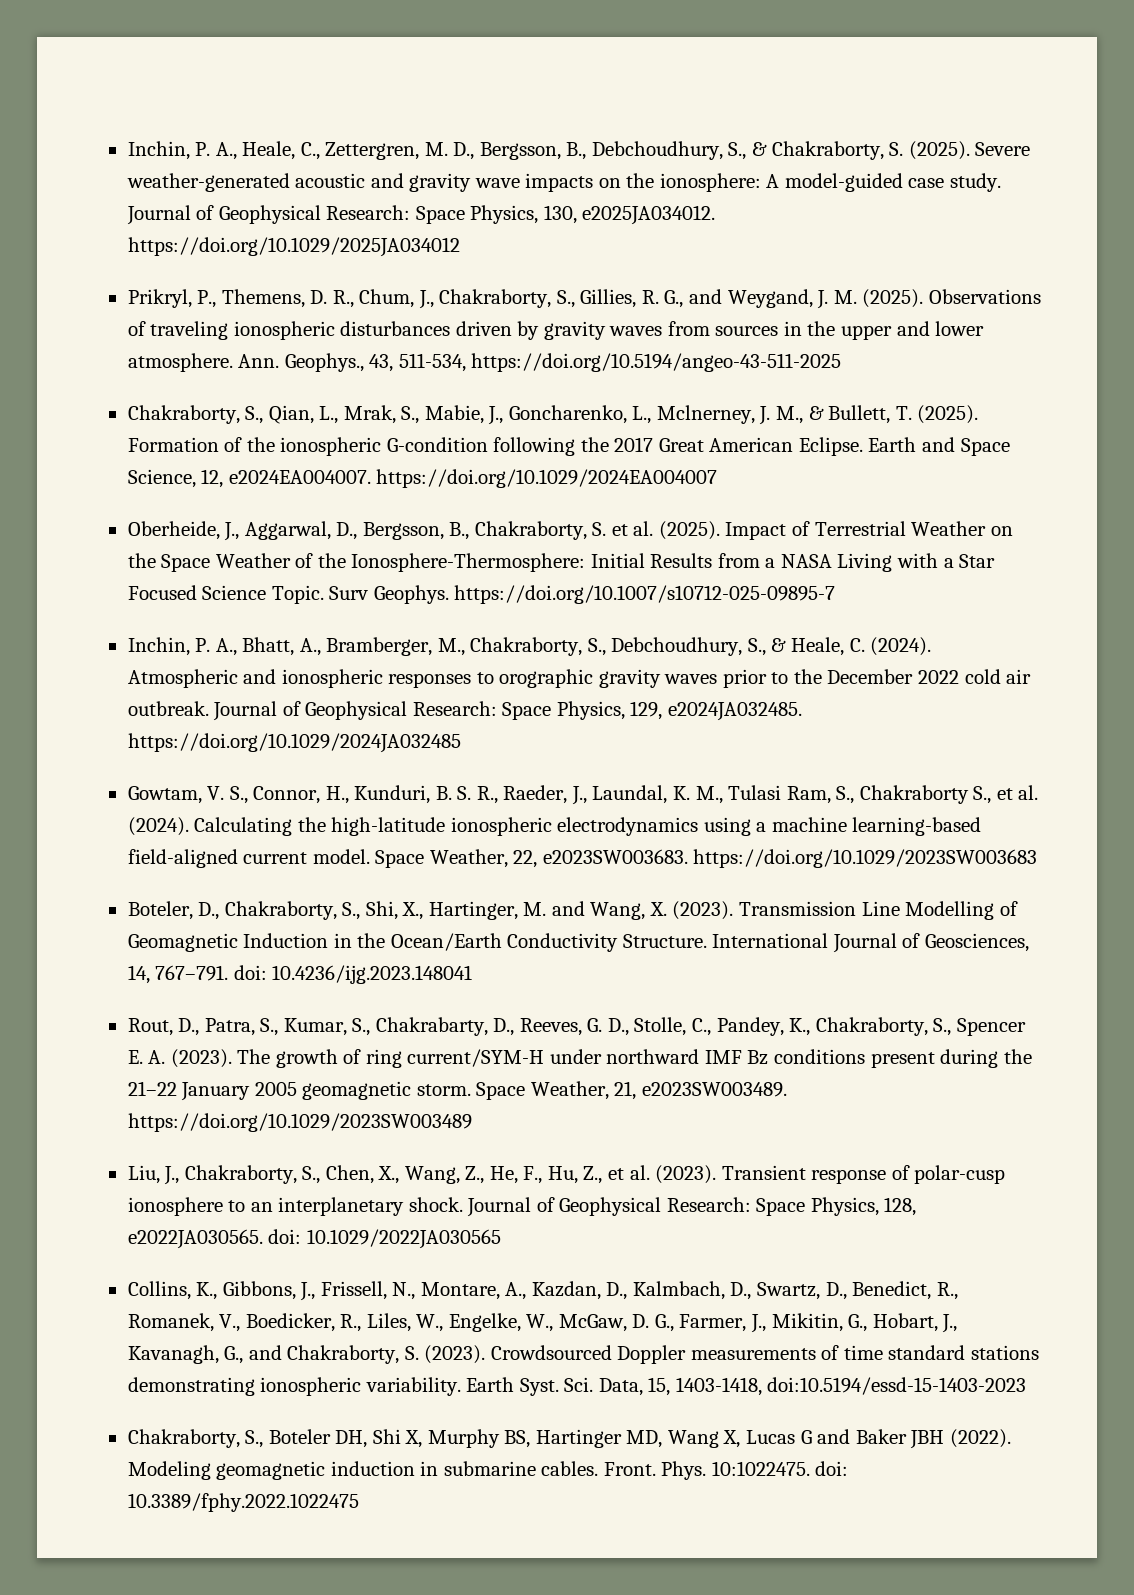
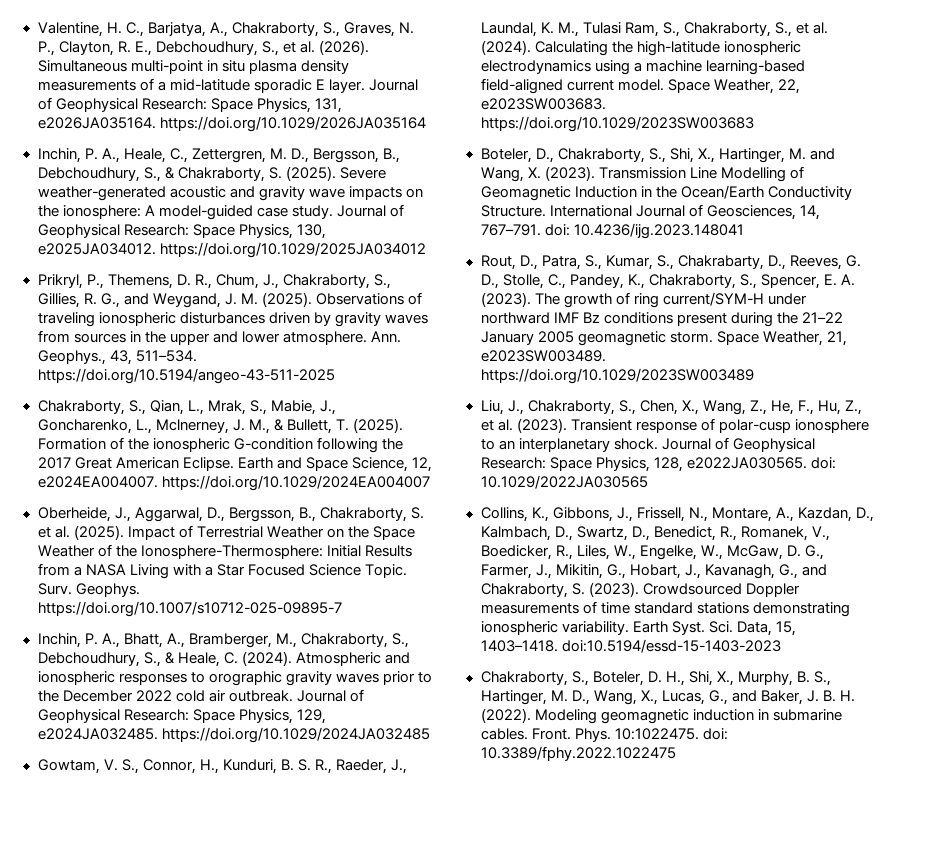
+ Valentine, H. C., Barjatya, A., Chakraborty, S., Graves, N. P., Clayton, R. E., Debchoudhury, S., et al. (2026). Simultaneous multi-point in situ plasma density measurements of a mid-latitude sporadic E layer. Journal of Geophysical Research: Space Physics, 131, e2026JA035164. https://doi.org/10.1029/2026JA035164
- Ann. Geophys., 43, 511-534, https://doi.org/10.5194/angeo-43-511-2025
+ Ann. Geophys., 43, 511–534. https://doi.org/10.5194/angeo-43-511-2025
- Surv Geophys. https://doi.org/10.1007/s10712-025-09895-7
+ Surv. Geophys. https://doi.org/10.1007/s10712-025-09895-7
- Gowtam, V. S., Connor, H., Kunduri, B. S. R., Raeder, J., Laundal, K. M., Tulasi Ram, S., Chakraborty S., et al. (2024).
+ Gowtam, V. S., Connor, H., Kunduri, B. S. R., Raeder, J., Laundal, K. M., Tulasi Ram, S., Chakraborty, S., et al. (2024).
- Rout, D., Patra, S., Kumar, S., Chakrabarty, D., Reeves, G. D., Stolle, C., Pandey, K., Chakraborty, S., Spencer E. A. (2023).
+ Rout, D., Patra, S., Kumar, S., Chakrabarty, D., Reeves, G. D., Stolle, C., Pandey, K., Chakraborty, S., Spencer, E. A. (2023).
- Sci. Data, 15, 1403-1418, doi:10.5194/essd-15-1403-2023
+ Sci. Data, 15, 1403–1418. doi:10.5194/essd-15-1403-2023
- Chakraborty, S., Boteler DH, Shi X, Murphy BS, Hartinger MD, Wang X, Lucas G and Baker JBH (2022).
+ Chakraborty, S., Boteler, D. H., Shi, X., Murphy, B. S., Hartinger, M. D., Wang, X., Lucas, G., and Baker, J. B. H. (2022).

